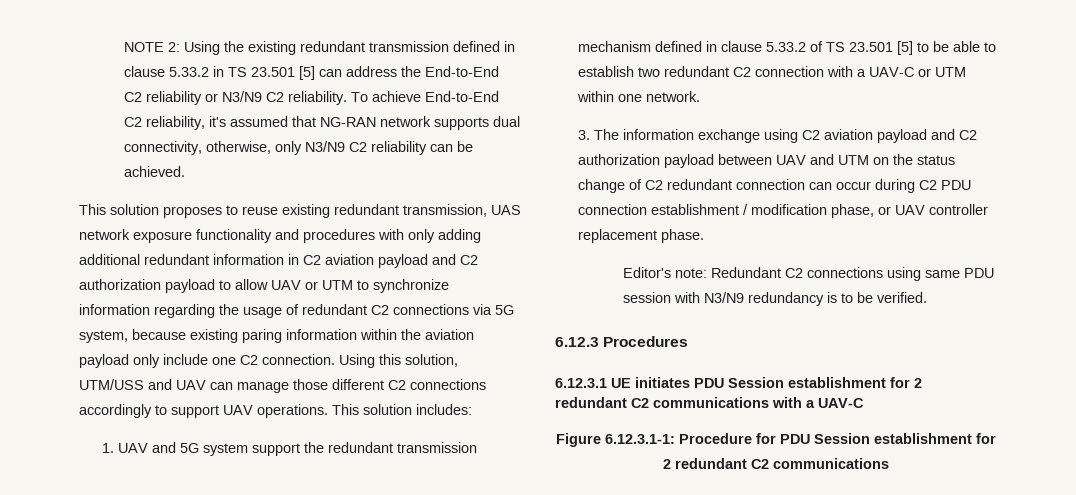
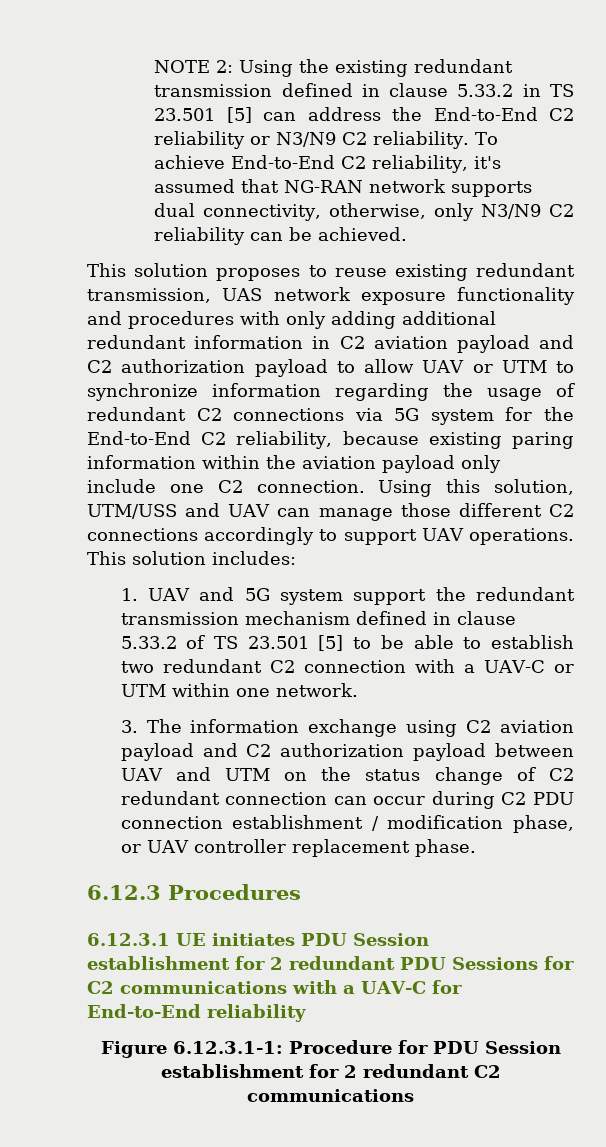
- This solution proposes to reuse existing redundant transmission, UAS network exposure functionality and procedures with only adding additional redundant information in C2 aviation payload and C2 authorization payload to allow UAV or UTM to synchronize information regarding the usage of redundant C2 connections via 5G system, because existing paring information within the aviation payload only include one C2 connection.
+ This solution proposes to reuse existing redundant transmission, UAS network exposure functionality and procedures with only adding additional redundant information in C2 aviation payload and C2 authorization payload to allow UAV or UTM to synchronize information regarding the usage of redundant C2 connections via 5G system for the End-to-End C2 reliability, because existing paring information within the aviation payload only include one C2 connection.
- Editor's note: Redundant C2 connections using same PDU session with N3/N9 redundancy is to be verified.
- 6.12.3.1 UE initiates PDU Session establishment for 2 redundant C2 communications with a UAV-C
+ 6.12.3.1 UE initiates PDU Session establishment for 2 redundant PDU Sessions for C2 communications with a UAV-C for End-to-End reliability

